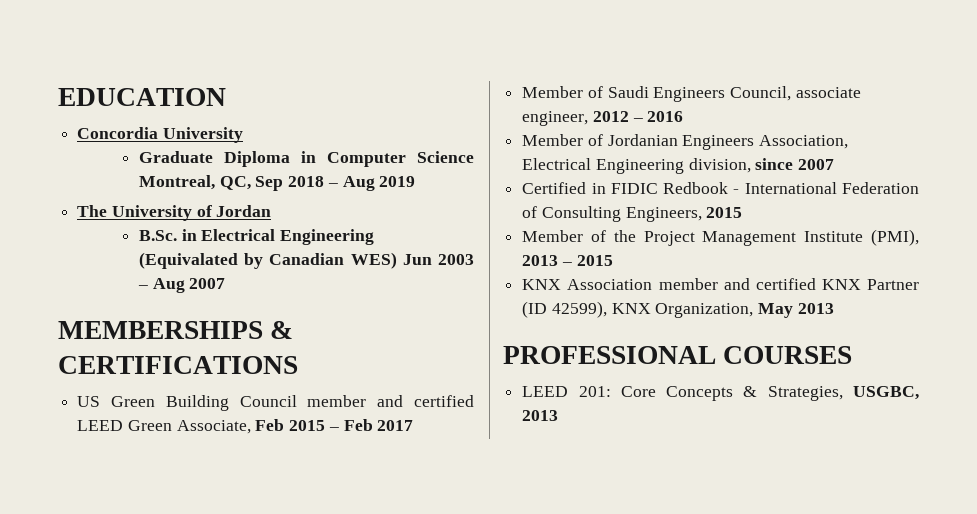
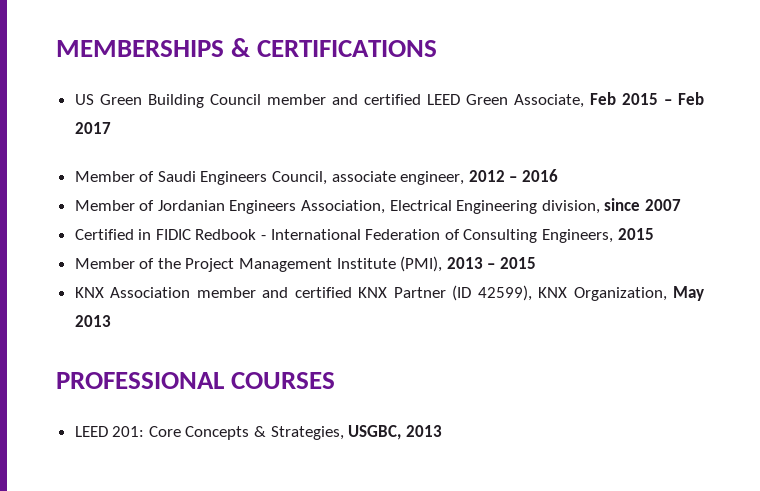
- EDUCATION
- Concordia University
- Graduate Diploma in Computer Science Montreal, QC, Sep 2018 – Aug 2019
- The University of Jordan
- B.Sc. in Electrical Engineering (Equivalated by Canadian WES) Jun 2003 – Aug 2007

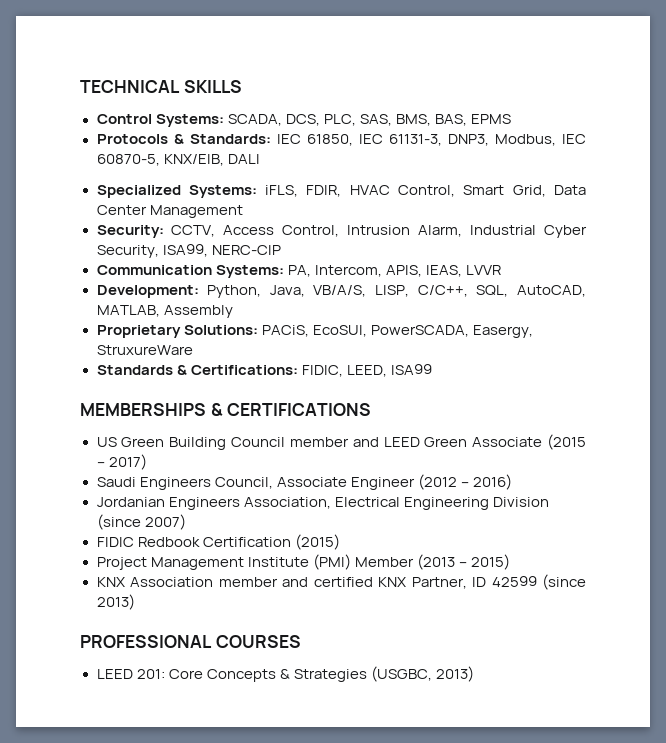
+ TECHNICAL SKILLS
+ Control Systems: SCADA, DCS, PLC, SAS, BMS, BAS, EPMS
+ Protocols & Standards: IEC 61850, IEC 61131-3, DNP3, Modbus, IEC 60870-5, KNX/EIB, DALI
+ Specialized Systems: iFLS, FDIR, HVAC Control, Smart Grid, Data Center Management
+ Security: CCTV, Access Control, Intrusion Alarm, Industrial Cyber Security, ISA99, NERC-CIP
+ Communication Systems: PA, Intercom, APIS, IEAS, LVVR
+ Development: Python, Java, VB/A/S, LISP, C/C++, SQL, AutoCAD, MATLAB, Assembly
+ Proprietary Solutions: PACiS, EcoSUI, PowerSCADA, Easergy, StruxureWare
+ Standards & Certifications: FIDIC, LEED, ISA99
- US Green Building Council member and certified LEED Green Associate, Feb 2015 – Feb 2017
- Member of Saudi Engineers Council, associate engineer, 2012 – 2016
- Member of Jordanian Engineers Association, Electrical Engineering division, since 2007
- Certified in FIDIC Redbook - International Federation of Consulting Engineers, 2015
- Member of the Project Management Institute (PMI), 2013 – 2015
+ US Green Building Council member and LEED Green Associate (2015 – 2017)
+ Saudi Engineers Council, Associate Engineer (2012 – 2016)
+ Jordanian Engineers Association, Electrical Engineering Division (since 2007)
+ FIDIC Redbook Certification (2015)
+ Project Management Institute (PMI) Member (2013 – 2015)
- KNX Association member and certified KNX Partner (ID 42599), KNX Organization, May 2013
+ KNX Association member and certified KNX Partner, ID 42599 (since 2013)
- LEED 201: Core Concepts & Strategies, USGBC, 2013
+ LEED 201: Core Concepts & Strategies (USGBC, 2013)

